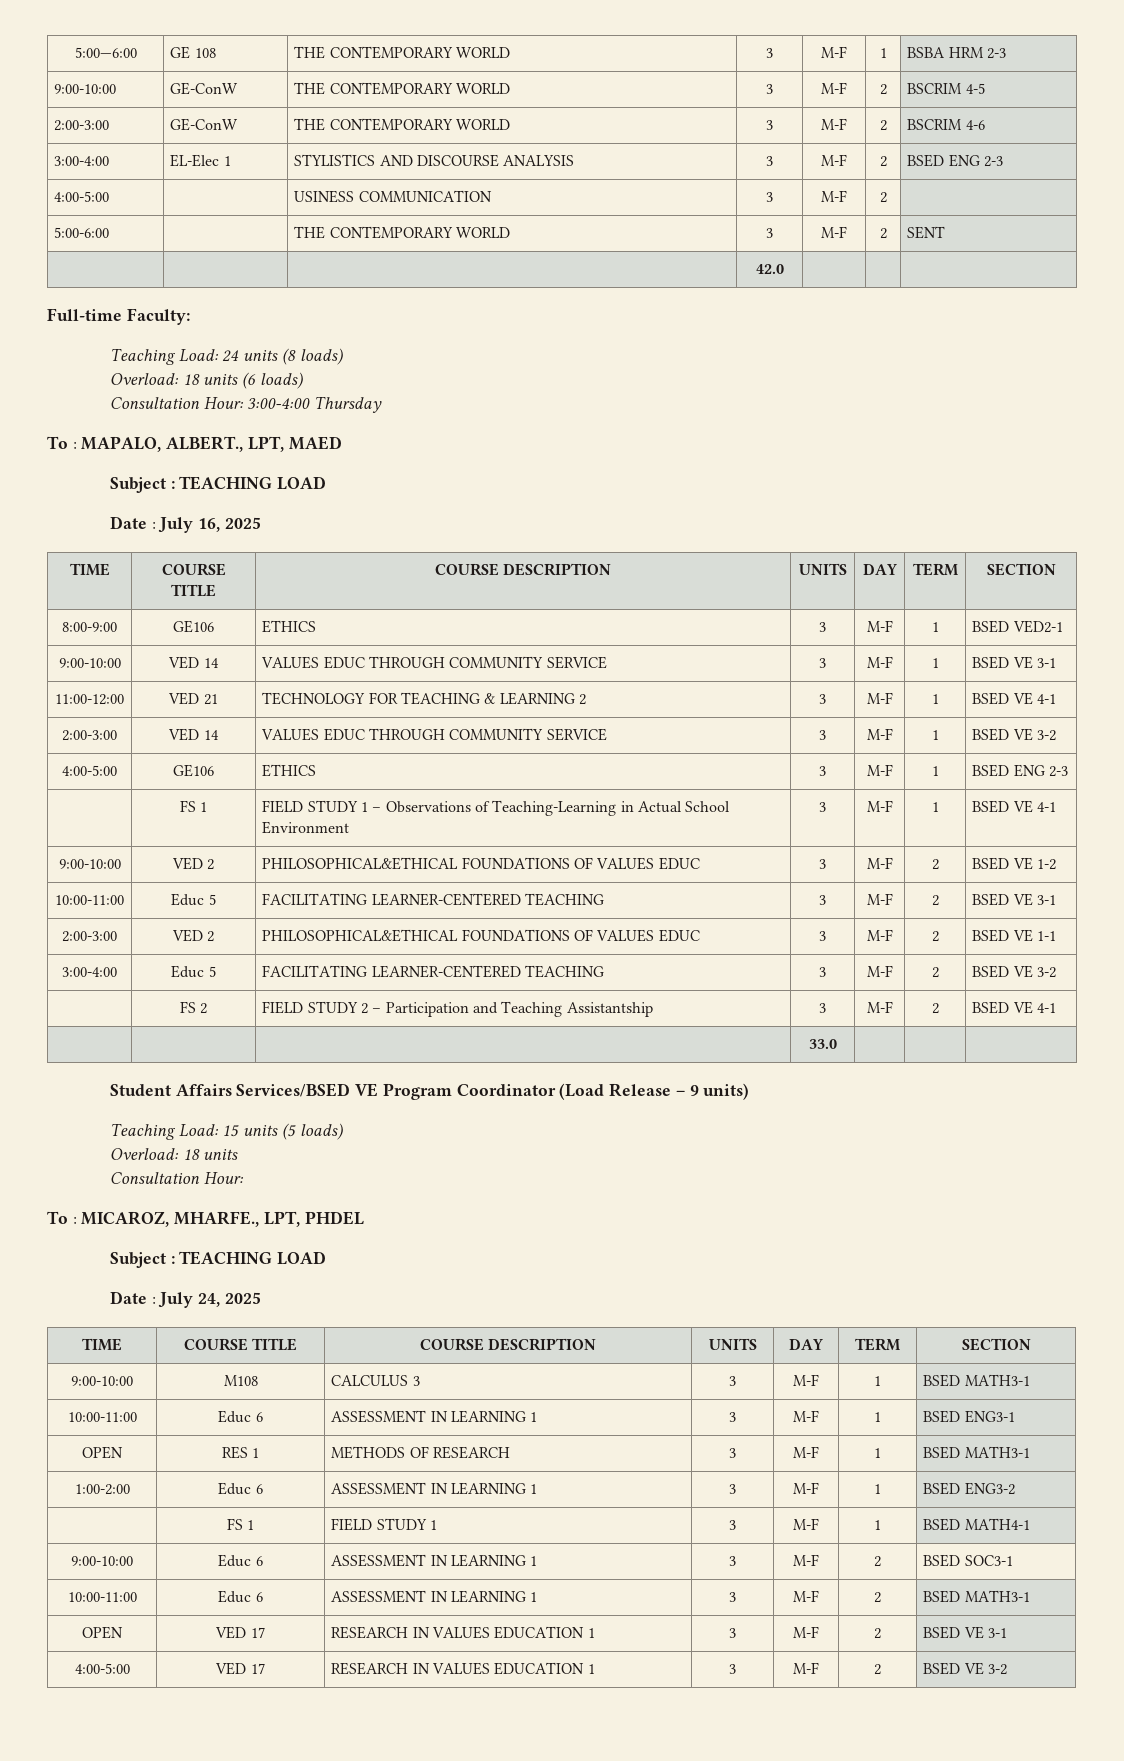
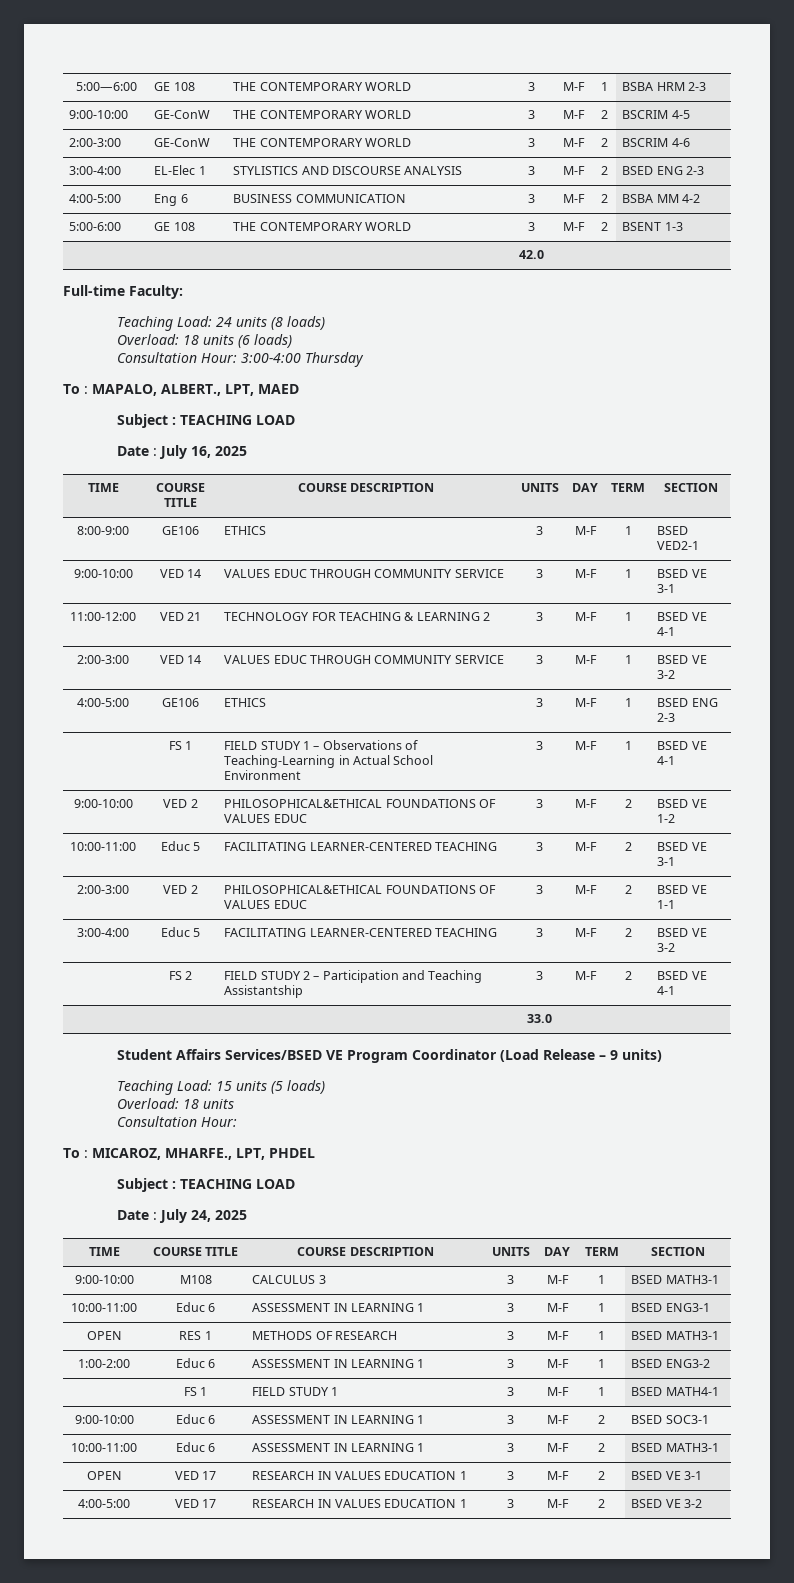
- 4:00-5:00 | | USINESS COMMUNICATION | 3 | M-F | 2 |
+ 4:00-5:00 | Eng 6 | BUSINESS COMMUNICATION | 3 | M-F | 2 | BSBA MM 4-2
- 5:00-6:00 | | THE CONTEMPORARY WORLD | 3 | M-F | 2 | SENT
+ 5:00-6:00 | GE 108 | THE CONTEMPORARY WORLD | 3 | M-F | 2 | BSENT 1-3

